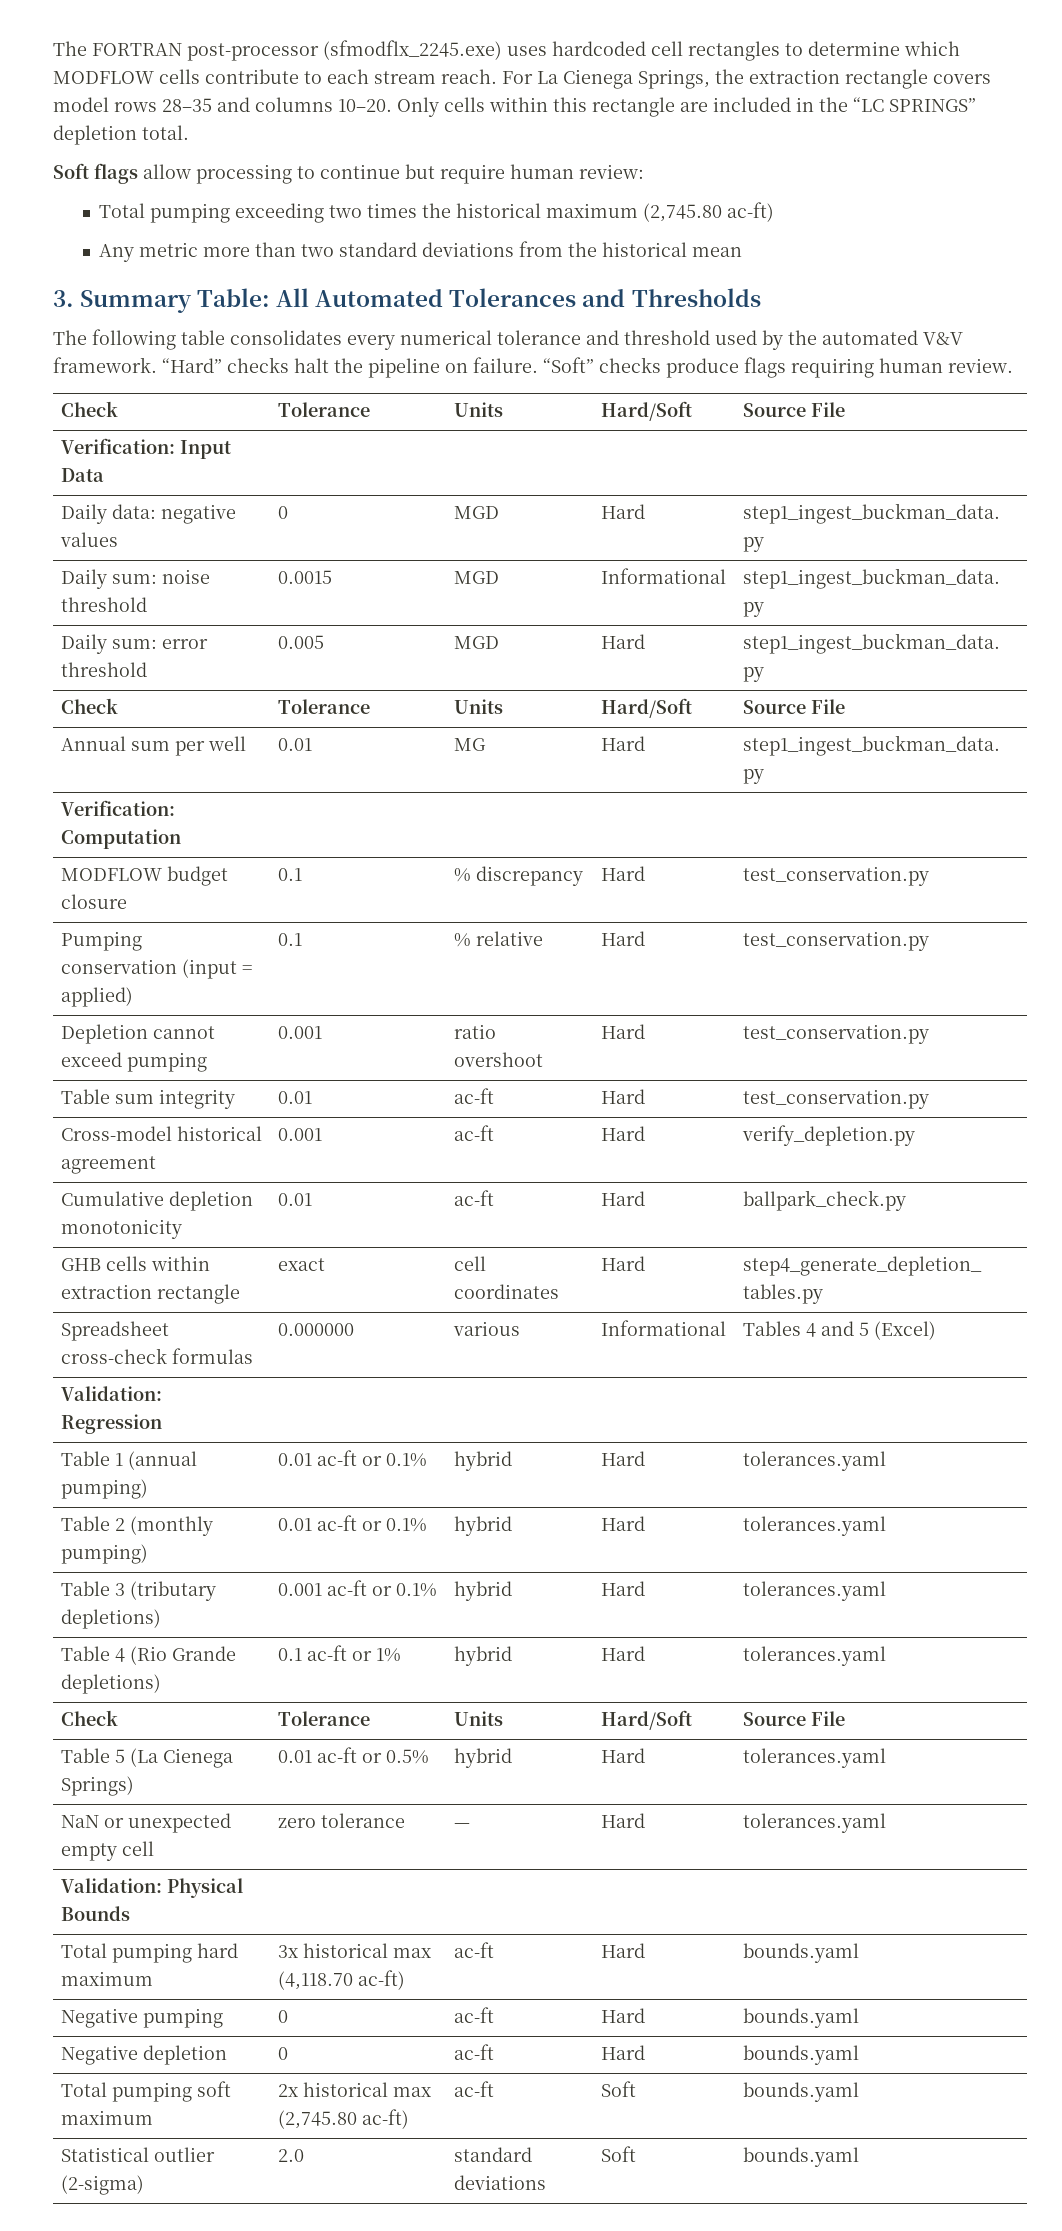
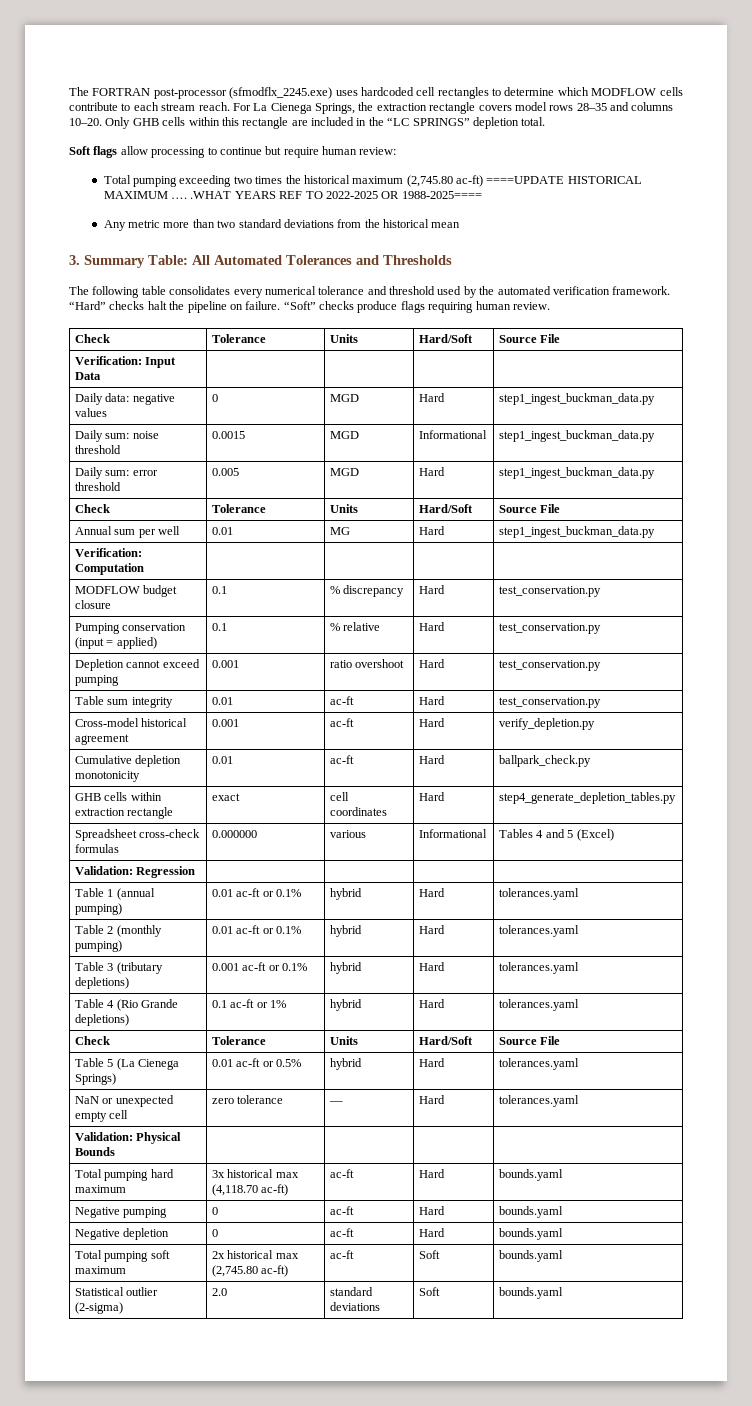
- Only cells within this rectangle are included in the “LC SPRINGS” depletion total.
+ Only GHB cells within this rectangle are included in the “LC SPRINGS” depletion total.
- Total pumping exceeding two times the historical maximum (2,745.80 ac-ft)
+ Total pumping exceeding two times the historical maximum (2,745.80 ac-ft) ====UPDATE HISTORICAL MAXIMUM …. .WHAT YEARS REF TO 2022-2025 OR 1988-2025====
- The following table consolidates every numerical tolerance and threshold used by the automated V&V framework.
+ The following table consolidates every numerical tolerance and threshold used by the automated verification framework.

